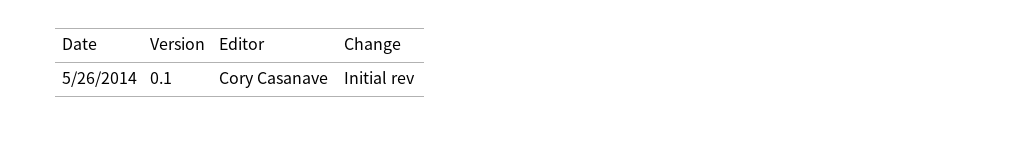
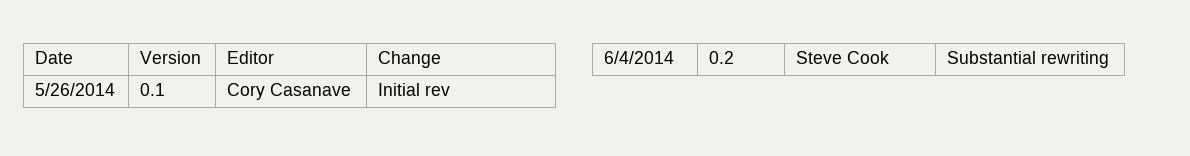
+ 6/4/2014 | 0.2 | Steve Cook | Substantial rewriting

